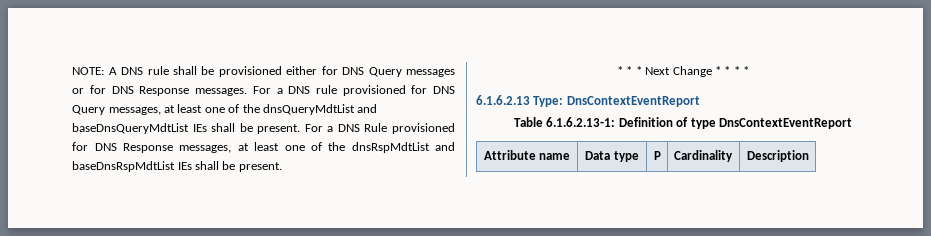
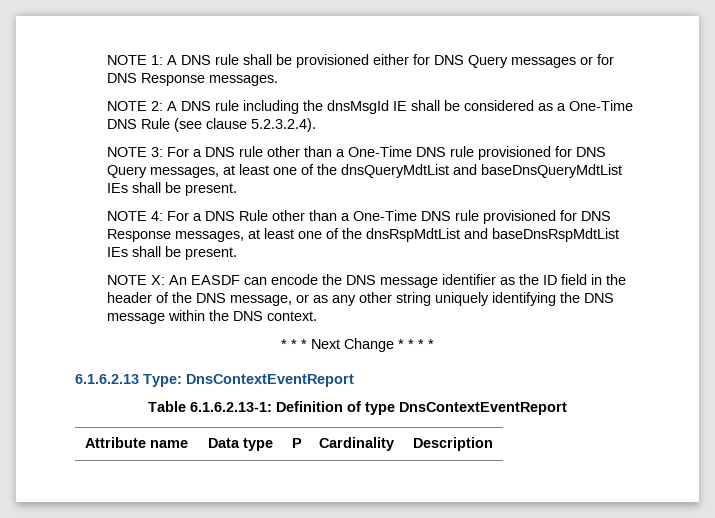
- NOTE: A DNS rule shall be provisioned either for DNS Query messages or for DNS Response messages. For a DNS rule provisioned for DNS Query messages, at least one of the dnsQueryMdtList and baseDnsQueryMdtList IEs shall be present. For a DNS Rule provisioned for DNS Response messages, at least one of the dnsRspMdtList and baseDnsRspMdtList IEs shall be present.
+ NOTE 1: A DNS rule shall be provisioned either for DNS Query messages or for DNS Response messages.
+ NOTE 2: A DNS rule including the dnsMsgId IE shall be considered as a One-Time DNS Rule (see clause 5.2.3.2.4).
+ NOTE 3: For a DNS rule other than a One-Time DNS rule provisioned for DNS Query messages, at least one of the dnsQueryMdtList and baseDnsQueryMdtList IEs shall be present.
+ NOTE 4: For a DNS Rule other than a One-Time DNS rule provisioned for DNS Response messages, at least one of the dnsRspMdtList and baseDnsRspMdtList IEs shall be present.
+ NOTE X: An EASDF can encode the DNS message identifier as the ID field in the header of the DNS message, or as any other string uniquely identifying the DNS message within the DNS context.

